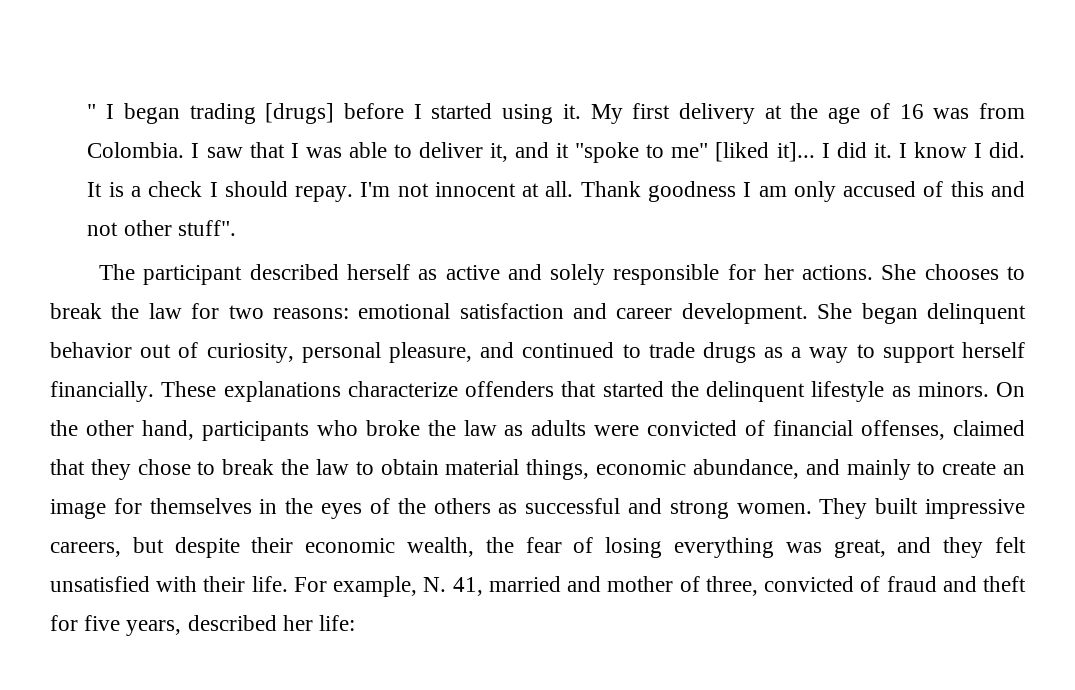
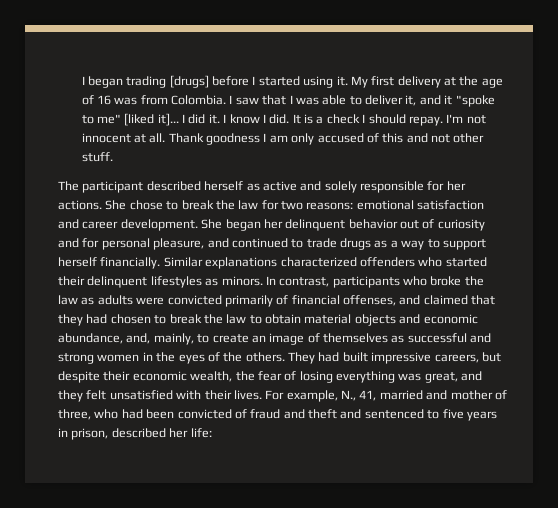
- " I began trading [drugs] before I started using it.
+ I began trading [drugs] before I started using it.
- Thank goodness I am only accused of this and not other stuff".
+ Thank goodness I am only accused of this and not other stuff.
- She chooses to break the law for two reasons: emotional satisfaction and career development.
+ She chose to break the law for two reasons: emotional satisfaction and career development.
- She began delinquent behavior out of curiosity, personal pleasure, and continued to trade drugs as a way to support herself financially.
+ She began her delinquent behavior out of curiosity and for personal pleasure, and continued to trade drugs as a way to support herself financially.
- These explanations characterize offenders that started the delinquent lifestyle as minors. On the other hand, participants who broke the law as adults were convicted of financial offenses, claimed that they chose to break the law to obtain material things, economic abundance, and mainly to create an image for themselves in the eyes of the others as successful and strong women. They built impressive careers, but despite their economic wealth, the fear of losing everything was great, and they felt unsatisfied with their life.
+ Similar explanations characterized offenders who started their delinquent lifestyles as minors. In contrast, participants who broke the law as adults were convicted primarily of financial offenses, and claimed that they had chosen to break the law to obtain material objects and economic abundance, and, mainly, to create an image of themselves as successful and strong women in the eyes of the others. They had built impressive careers, but despite their economic wealth, the fear of losing everything was great, and they felt unsatisfied with their lives.
- For example, N. 41, married and mother of three, convicted of fraud and theft for five years, described her life:
+ For example, N., 41, married and mother of three, who had been convicted of fraud and theft and sentenced to five years in prison, described her life:

